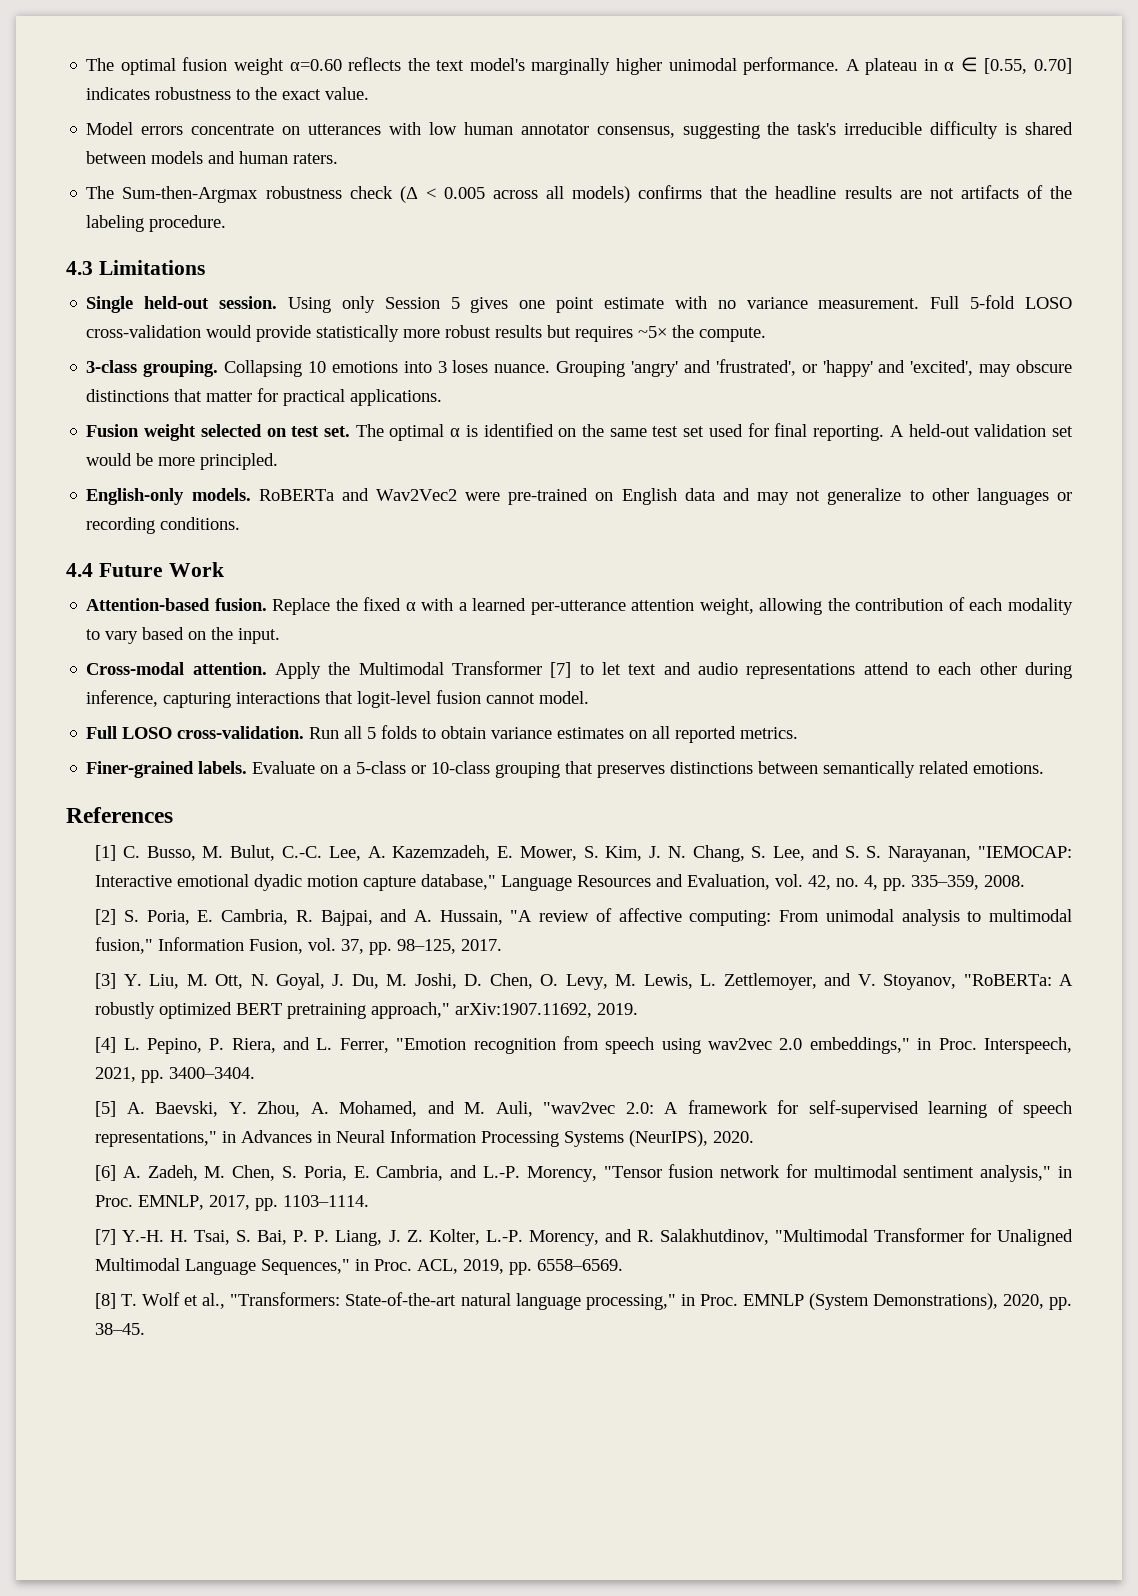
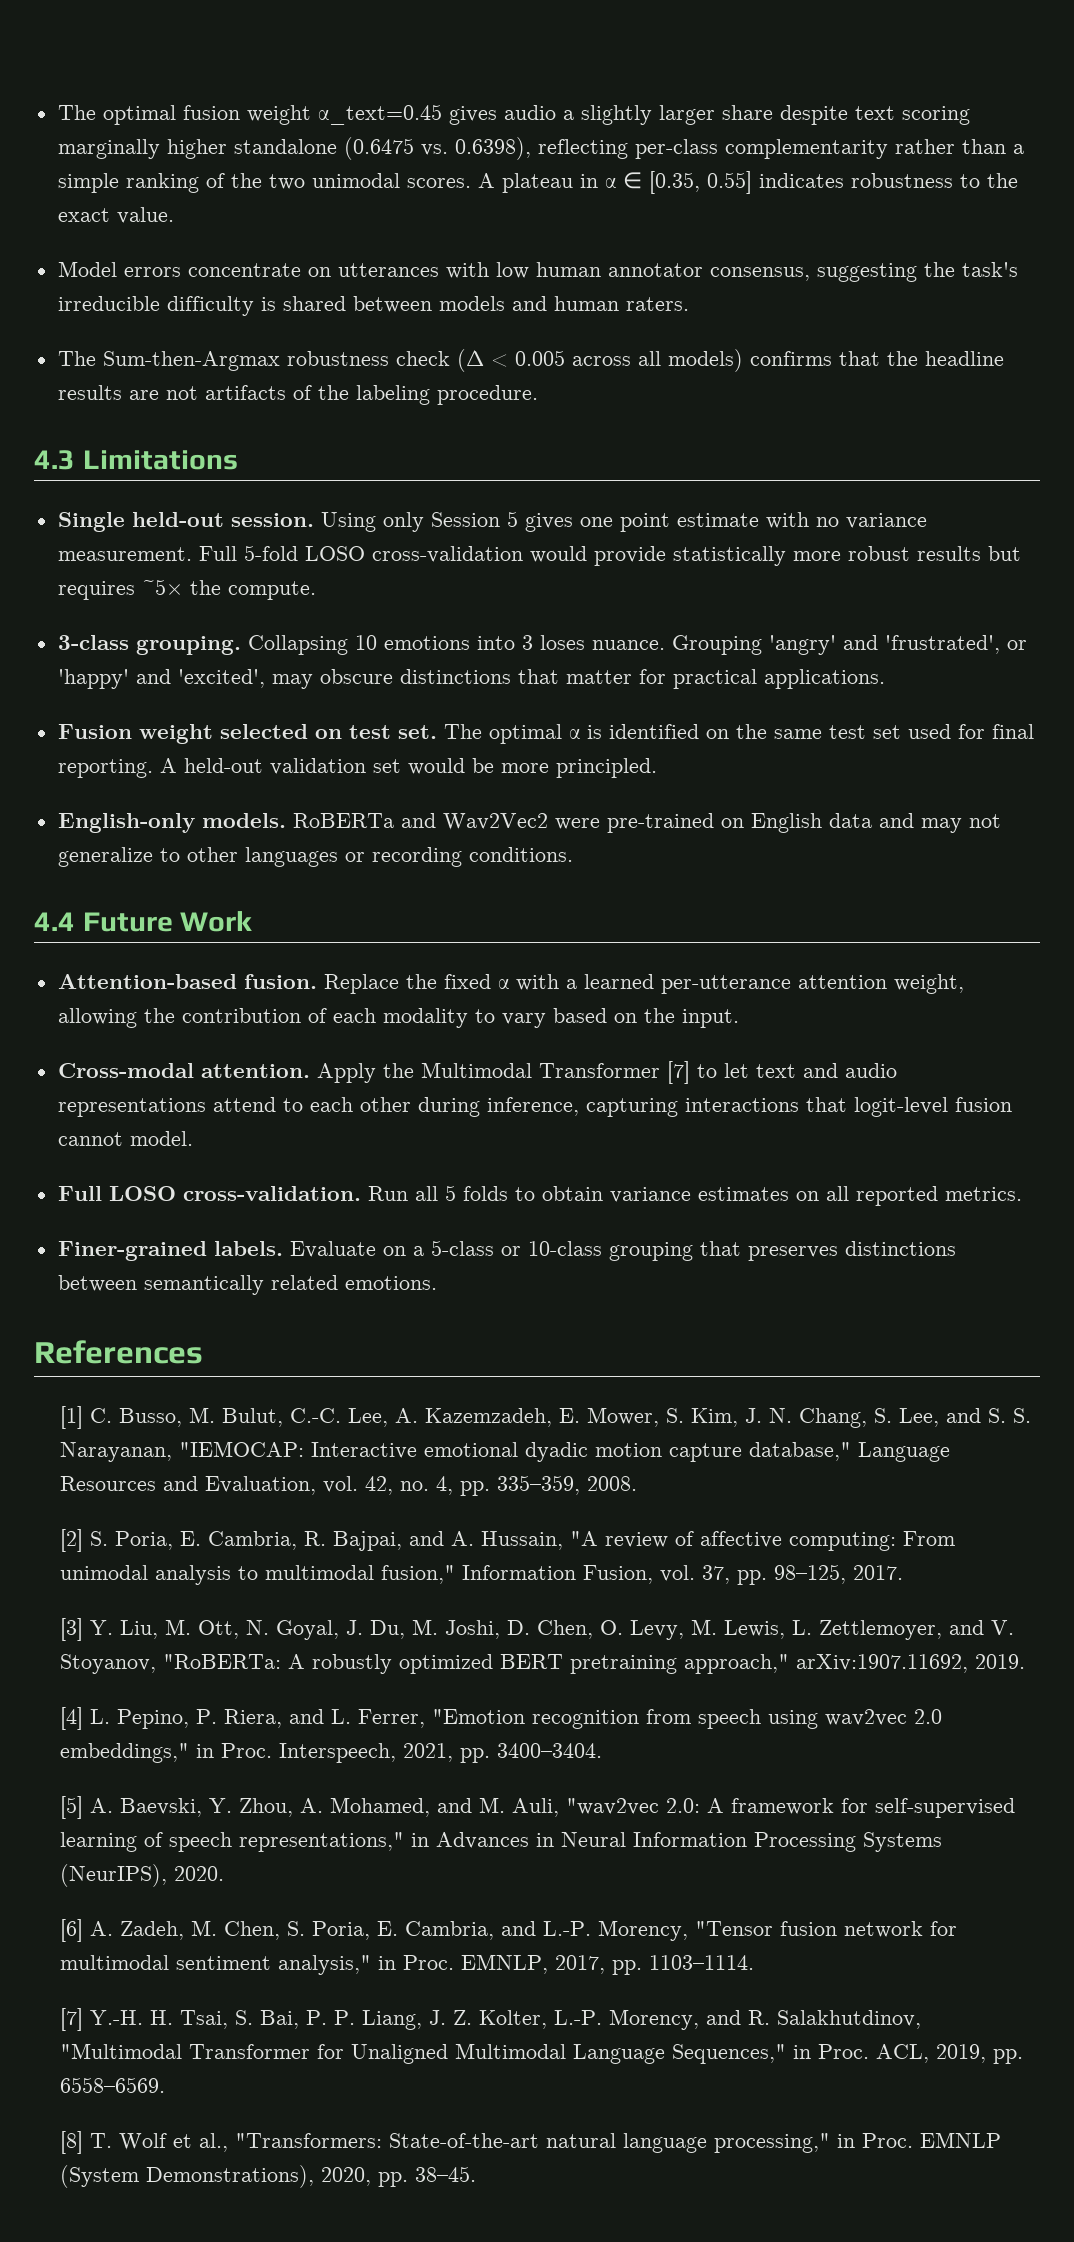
- The optimal fusion weight α=0.60 reflects the text model's marginally higher unimodal performance.
+ The optimal fusion weight α_text=0.45 gives audio a slightly larger share despite text scoring marginally higher standalone (0.6475 vs. 0.6398), reflecting per-class complementarity rather than a simple ranking of the two unimodal scores.
- A plateau in α ∈ [0.55, 0.70] indicates robustness to the exact value.
+ A plateau in α ∈ [0.35, 0.55] indicates robustness to the exact value.

